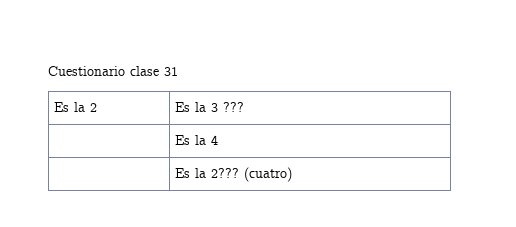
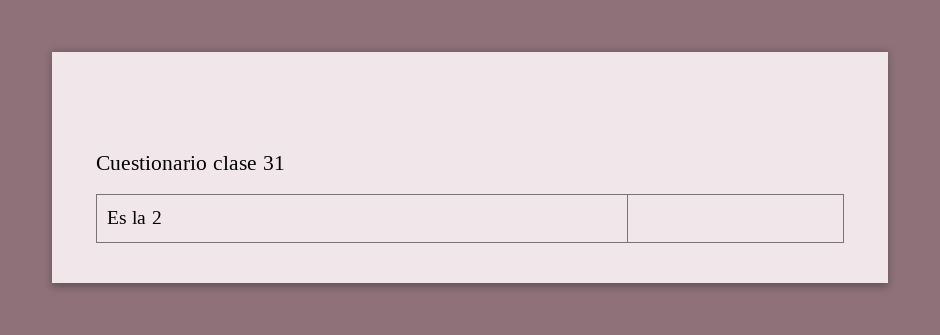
- Es la 2 | Es la 3 ???
- | Es la 4
- | Es la 2??? (cuatro)
+ Es la 2 |

